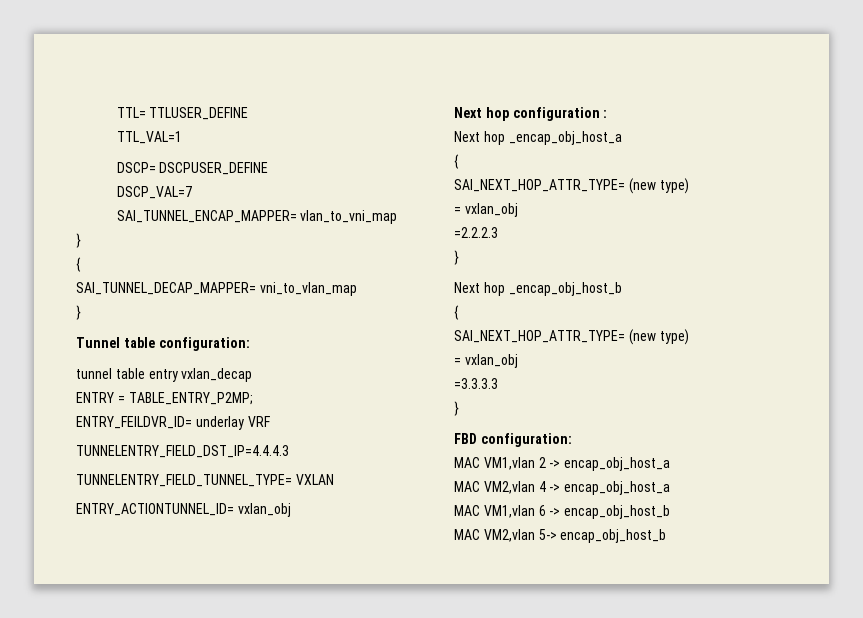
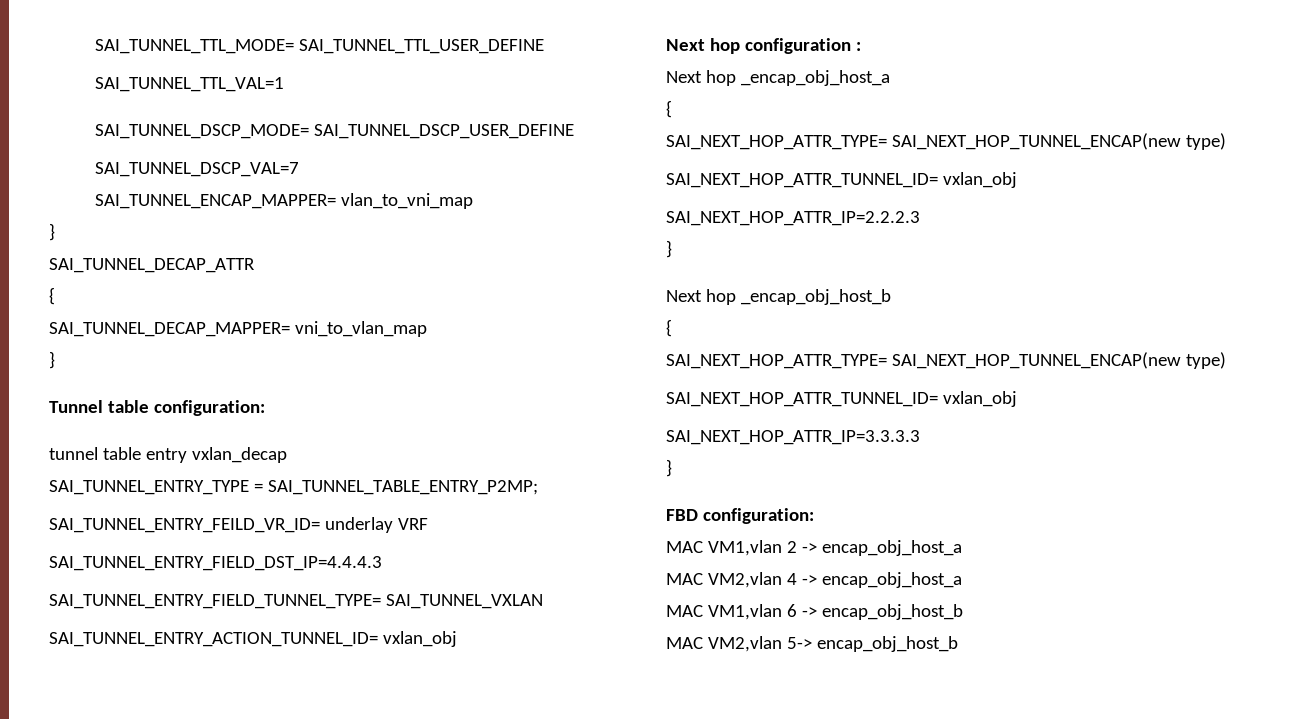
- TTL= TTLUSER_DEFINE
- TTL_VAL=1
- DSCP= DSCPUSER_DEFINE
- DSCP_VAL=7
+ SAI_TUNNEL_TTL_MODE= SAI_TUNNEL_TTL_USER_DEFINE
+ SAI_TUNNEL_TTL_VAL=1
+ SAI_TUNNEL_DSCP_MODE= SAI_TUNNEL_DSCP_USER_DEFINE
+ SAI_TUNNEL_DSCP_VAL=7
+ SAI_TUNNEL_DECAP_ATTR
- ENTRY = TABLE_ENTRY_P2MP;
- ENTRY_FEILDVR_ID= underlay VRF
- TUNNELENTRY_FIELD_DST_IP=4.4.4.3
- TUNNELENTRY_FIELD_TUNNEL_TYPE= VXLAN
- ENTRY_ACTIONTUNNEL_ID= vxlan_obj
+ SAI_TUNNEL_ENTRY_TYPE = SAI_TUNNEL_TABLE_ENTRY_P2MP;
+ SAI_TUNNEL_ENTRY_FEILD_VR_ID= underlay VRF
+ SAI_TUNNEL_ENTRY_FIELD_DST_IP=4.4.4.3
+ SAI_TUNNEL_ENTRY_FIELD_TUNNEL_TYPE= SAI_TUNNEL_VXLAN
+ SAI_TUNNEL_ENTRY_ACTION_TUNNEL_ID= vxlan_obj
  Next hop _encap_obj_host_a
  {
- SAI_NEXT_HOP_ATTR_TYPE= (new type)
- = vxlan_obj
- =2.2.2.3
+ SAI_NEXT_HOP_ATTR_TYPE= SAI_NEXT_HOP_TUNNEL_ENCAP(new type)
+ SAI_NEXT_HOP_ATTR_TUNNEL_ID= vxlan_obj
+ SAI_NEXT_HOP_ATTR_IP=2.2.2.3
  Next hop _encap_obj_host_b
  {
- SAI_NEXT_HOP_ATTR_TYPE= (new type)
- = vxlan_obj
- =3.3.3.3
+ SAI_NEXT_HOP_ATTR_TYPE= SAI_NEXT_HOP_TUNNEL_ENCAP(new type)
+ SAI_NEXT_HOP_ATTR_TUNNEL_ID= vxlan_obj
+ SAI_NEXT_HOP_ATTR_IP=3.3.3.3

